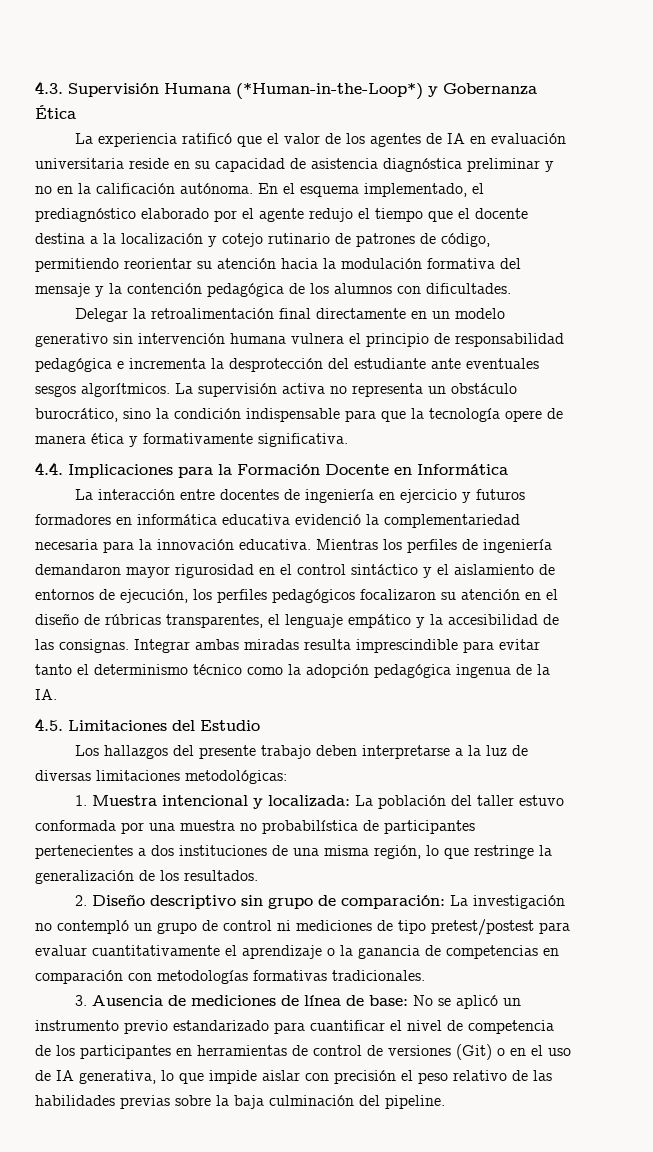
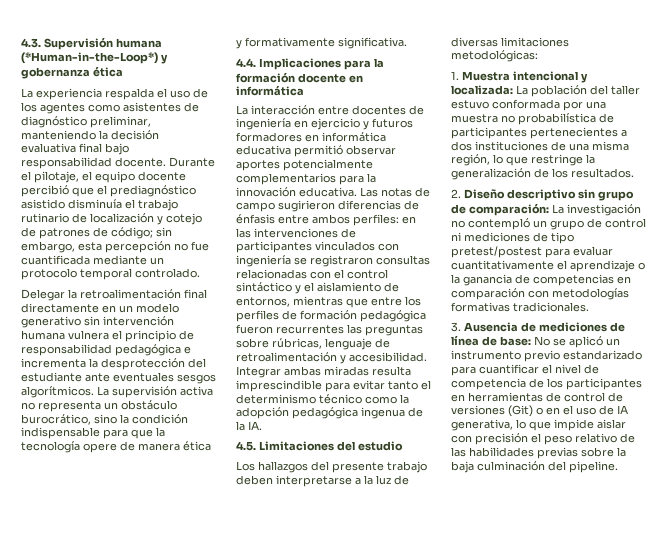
- 4.3. Supervisión Humana (*Human-in-the-Loop*) y Gobernanza Ética
+ 4.3. Supervisión humana (*Human-in-the-Loop*) y gobernanza ética
- La experiencia ratificó que el valor de los agentes de IA en evaluación universitaria reside en su capacidad de asistencia diagnóstica preliminar y no en la calificación autónoma. En el esquema implementado, el prediagnóstico elaborado por el agente redujo el tiempo que el docente destina a la localización y cotejo rutinario de patrones de código, permitiendo reorientar su atención hacia la modulación formativa del mensaje y la contención pedagógica de los alumnos con dificultades.
+ La experiencia respalda el uso de los agentes como asistentes de diagnóstico preliminar, manteniendo la decisión evaluativa final bajo responsabilidad docente. Durante el pilotaje, el equipo docente percibió que el prediagnóstico asistido disminuía el trabajo rutinario de localización y cotejo de patrones de código; sin embargo, esta percepción no fue cuantificada mediante un protocolo temporal controlado.
- 4.4. Implicaciones para la Formación Docente en Informática
+ 4.4. Implicaciones para la formación docente en informática
- La interacción entre docentes de ingeniería en ejercicio y futuros formadores en informática educativa evidenció la complementariedad necesaria para la innovación educativa. Mientras los perfiles de ingeniería demandaron mayor rigurosidad en el control sintáctico y el aislamiento de entornos de ejecución, los perfiles pedagógicos focalizaron su atención en el diseño de rúbricas transparentes, el lenguaje empático y la accesibilidad de las consignas.
+ La interacción entre docentes de ingeniería en ejercicio y futuros formadores en informática educativa permitió observar aportes potencialmente complementarios para la innovación educativa. Las notas de campo sugirieron diferencias de énfasis entre ambos perfiles: en las intervenciones de participantes vinculados con ingeniería se registraron consultas relacionadas con el control sintáctico y el aislamiento de entornos, mientras que entre los perfiles de formación pedagógica fueron recurrentes las preguntas sobre rúbricas, lenguaje de retroalimentación y accesibilidad.
- 4.5. Limitaciones del Estudio
+ 4.5. Limitaciones del estudio

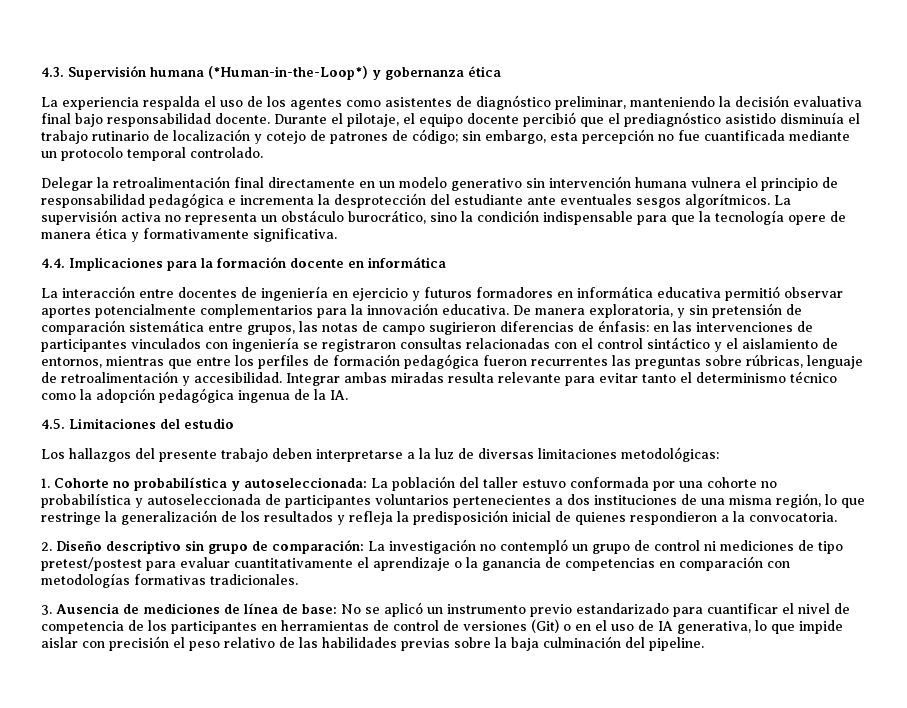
- Las notas de campo sugirieron diferencias de énfasis entre ambos perfiles: en las intervenciones de participantes vinculados con ingeniería se registraron consultas relacionadas con el control sintáctico y el aislamiento de entornos, mientras que entre los perfiles de formación pedagógica fueron recurrentes las preguntas sobre rúbricas, lenguaje de retroalimentación y accesibilidad.
+ De manera exploratoria, y sin pretensión de comparación sistemática entre grupos, las notas de campo sugirieron diferencias de énfasis: en las intervenciones de participantes vinculados con ingeniería se registraron consultas relacionadas con el control sintáctico y el aislamiento de entornos, mientras que entre los perfiles de formación pedagógica fueron recurrentes las preguntas sobre rúbricas, lenguaje de retroalimentación y accesibilidad.
- Integrar ambas miradas resulta imprescindible para evitar tanto el determinismo técnico como la adopción pedagógica ingenua de la IA.
+ Integrar ambas miradas resulta relevante para evitar tanto el determinismo técnico como la adopción pedagógica ingenua de la IA.
- 1. Muestra intencional y localizada: La población del taller estuvo conformada por una muestra no probabilística de participantes pertenecientes a dos instituciones de una misma región, lo que restringe la generalización de los resultados.
+ 1. Cohorte no probabilística y autoseleccionada: La población del taller estuvo conformada por una cohorte no probabilística y autoseleccionada de participantes voluntarios pertenecientes a dos instituciones de una misma región, lo que restringe la generalización de los resultados y refleja la predisposición inicial de quienes respondieron a la convocatoria.

